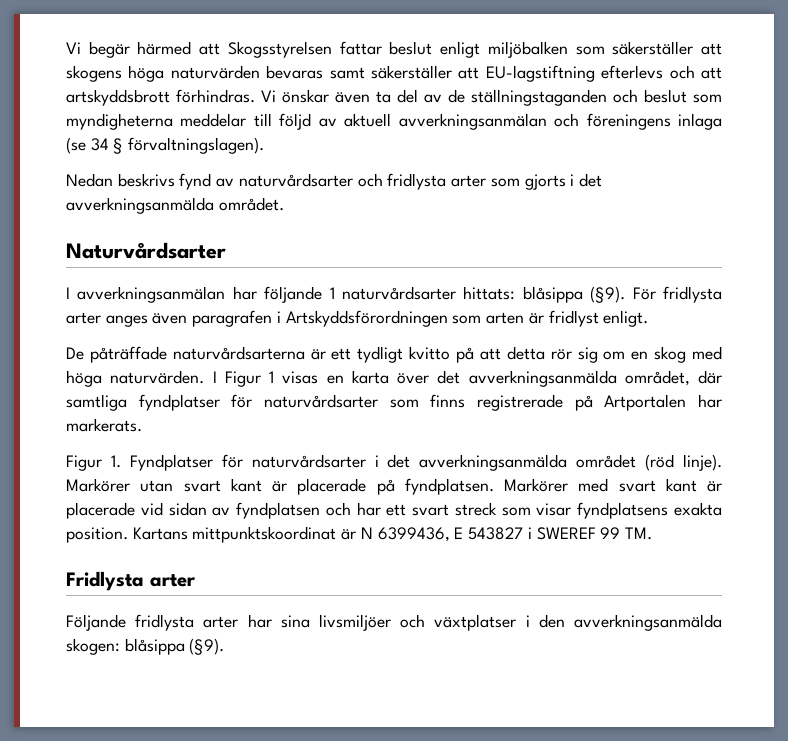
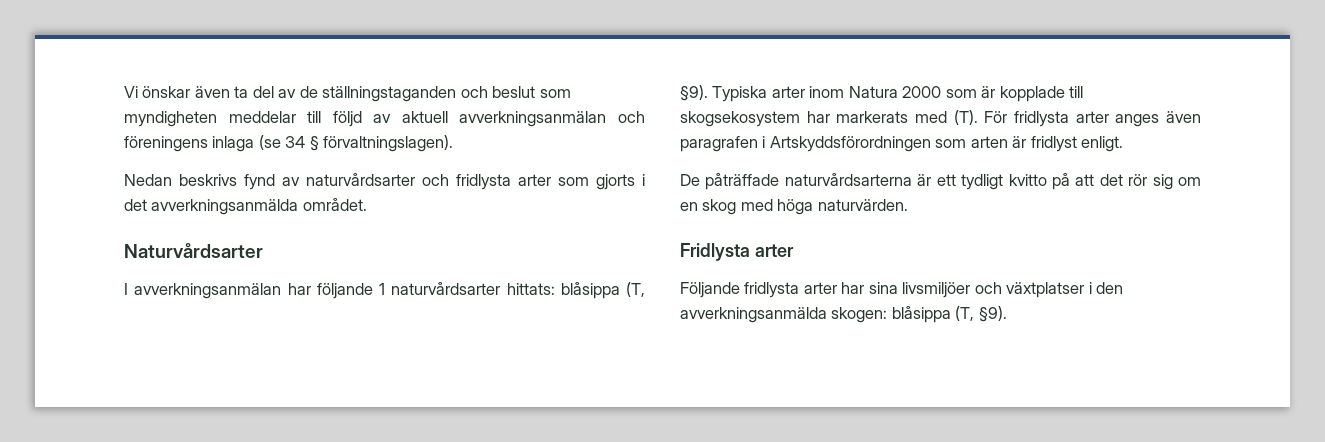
- Vi begär härmed att Skogsstyrelsen fattar beslut enligt miljöbalken som säkerställer att skogens höga naturvärden bevaras samt säkerställer att EU-lagstiftning efterlevs och att artskyddsbrott förhindras. Vi önskar även ta del av de ställningstaganden och beslut som myndigheterna meddelar till följd av aktuell avverkningsanmälan och föreningens inlaga (se 34 § förvaltningslagen).
+ Vi önskar även ta del av de ställningstaganden och beslut som myndigheten meddelar till följd av aktuell avverkningsanmälan och föreningens inlaga (se 34 § förvaltningslagen).
- I avverkningsanmälan har följande 1 naturvårdsarter hittats: blåsippa (§9). För fridlysta arter anges även paragrafen i Artskyddsförordningen som arten är fridlyst enligt.
+ I avverkningsanmälan har följande 1 naturvårdsarter hittats: blåsippa (T, §9). Typiska arter inom Natura 2000 som är kopplade till skogsekosystem har markerats med (T). För fridlysta arter anges även paragrafen i Artskyddsförordningen som arten är fridlyst enligt.
- De påträffade naturvårdsarterna är ett tydligt kvitto på att detta rör sig om en skog med höga naturvärden. I Figur 1 visas en karta över det avverkningsanmälda området, där samtliga fyndplatser för naturvårdsarter som finns registrerade på Artportalen har markerats.
- Figur 1. Fyndplatser för naturvårdsarter i det avverkningsanmälda området (röd linje). Markörer utan svart kant är placerade på fyndplatsen. Markörer med svart kant är placerade vid sidan av fyndplatsen och har ett svart streck som visar fyndplatsens exakta position. Kartans mittpunktskoordinat är N 6399436, E 543827 i SWEREF 99 TM.
+ De påträffade naturvårdsarterna är ett tydligt kvitto på att det rör sig om en skog med höga naturvärden.
- Följande fridlysta arter har sina livsmiljöer och växtplatser i den avverkningsanmälda skogen: blåsippa (§9).
+ Följande fridlysta arter har sina livsmiljöer och växtplatser i den avverkningsanmälda skogen: blåsippa (T, §9).

